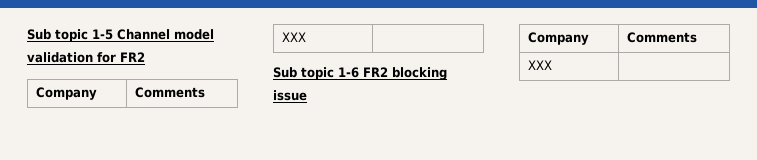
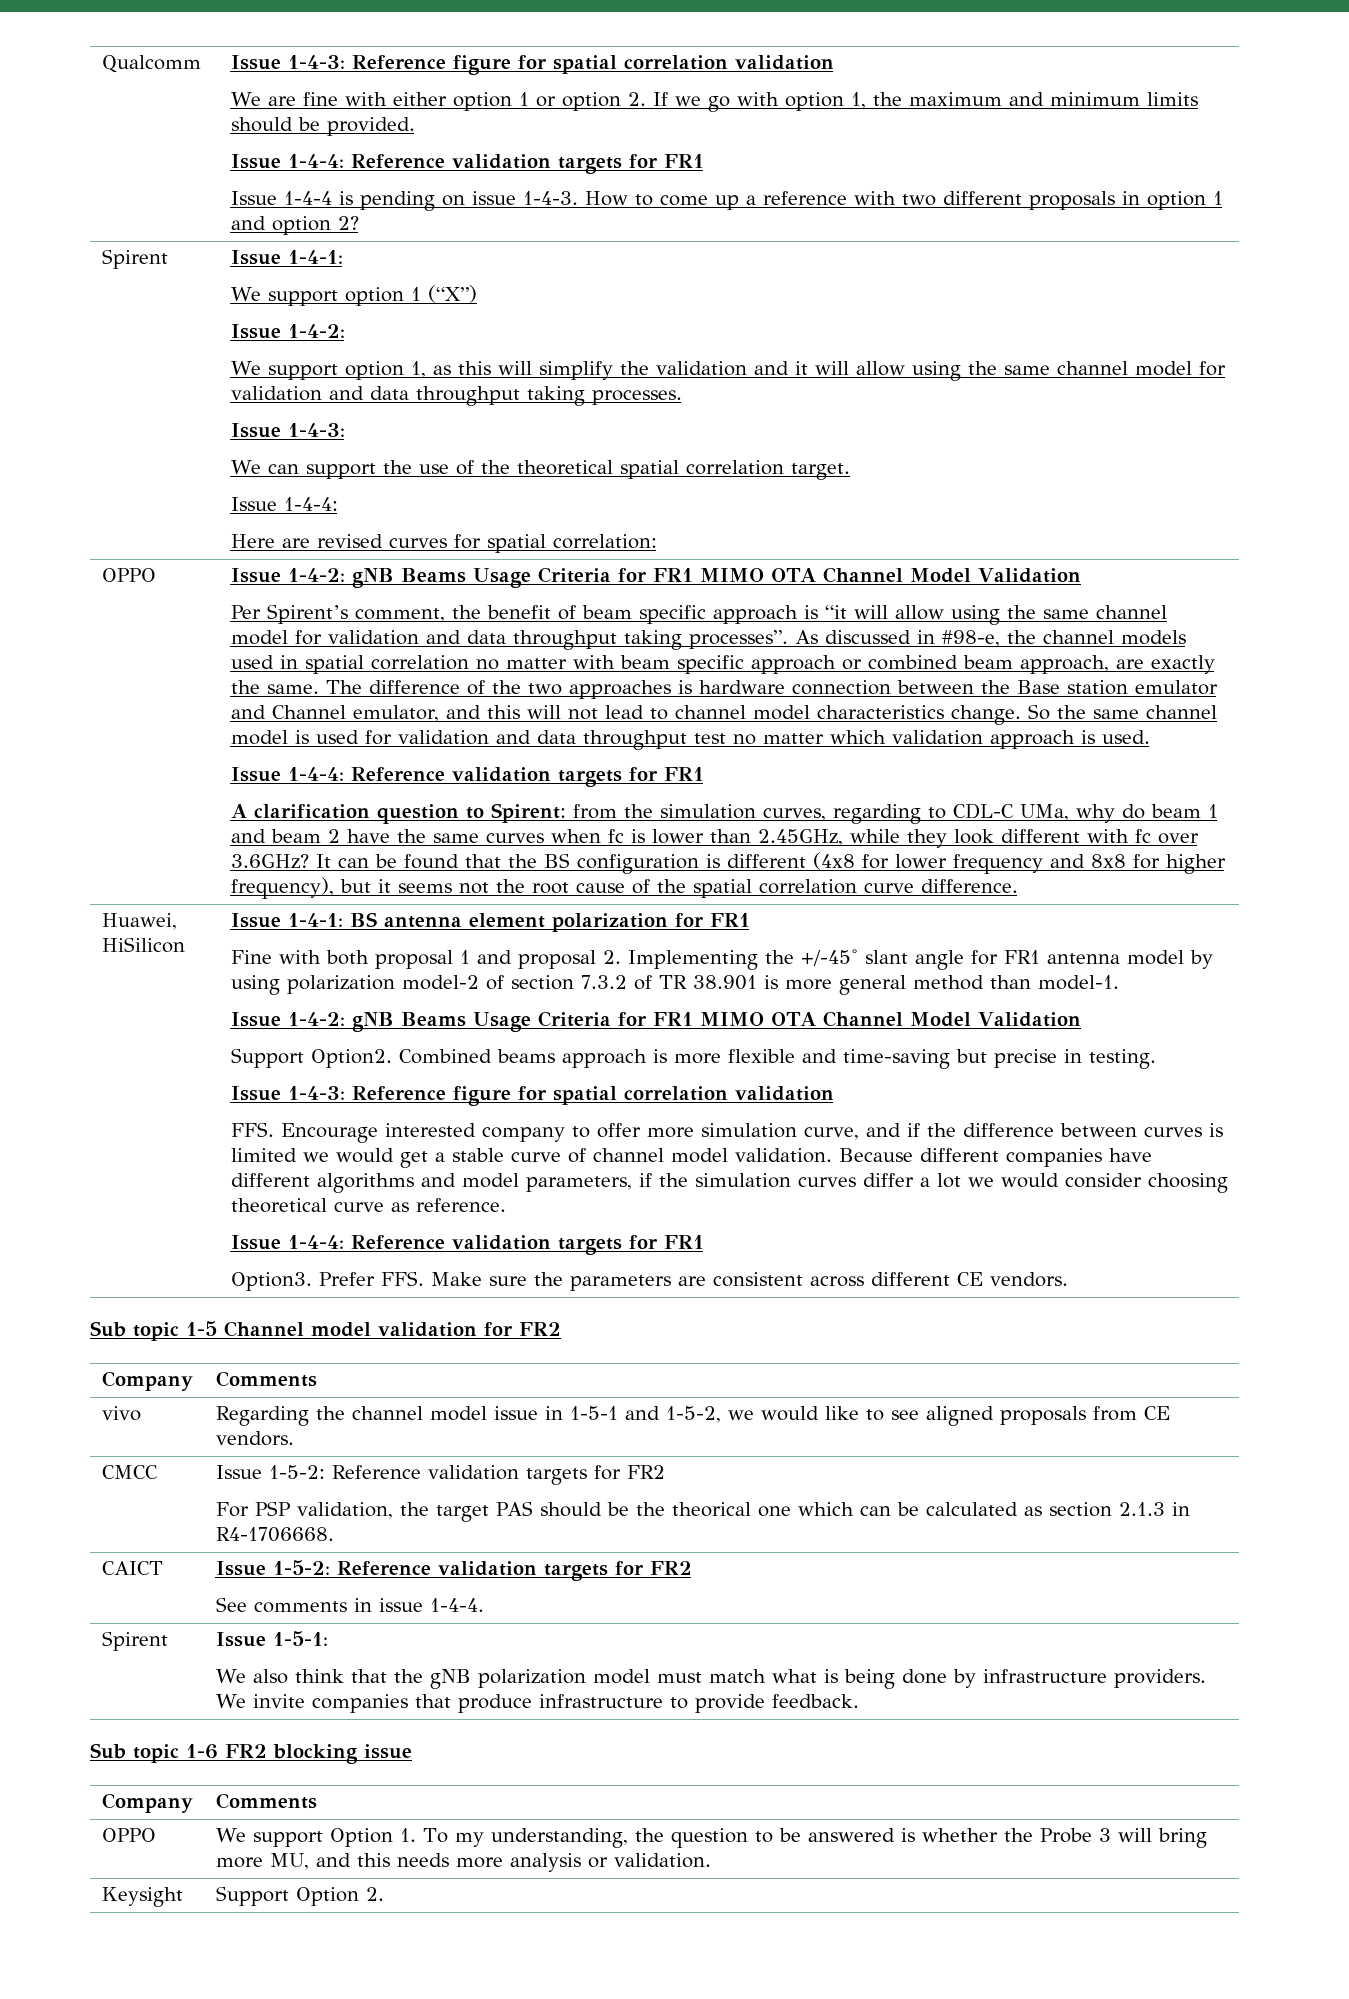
+ Qualcomm | Issue 1-4-3: Reference figure for spatial correlation validation
+ We are fine with either option 1 or option 2. If we go with option 1, the maximum and minimum limits should be provided.
+ Issue 1-4-4: Reference validation targets for FR1
+ Issue 1-4-4 is pending on issue 1-4-3. How to come up a reference with two different proposals in option 1 and option 2?
+ Spirent | Issue 1-4-1:
+ We support option 1 (“X”)
+ Issue 1-4-2:
+ We support option 1, as this will simplify the validation and it will allow using the same channel model for validation and data throughput taking processes.
+ Issue 1-4-3:
+ We can support the use of the theoretical spatial correlation target.
+ Issue 1-4-4:
+ Here are revised curves for spatial correlation:
+ OPPO | Issue 1-4-2: gNB Beams Usage Criteria for FR1 MIMO OTA Channel Model Validation
+ Per Spirent’s comment, the benefit of beam specific approach is “it will allow using the same channel model for validation and data throughput taking processes”. As discussed in #98-e, the channel models used in spatial correlation no matter with beam specific approach or combined beam approach, are exactly the same. The difference of the two approaches is hardware connection between the Base station emulator and Channel emulator, and this will not lead to channel model characteristics change. So the same channel model is used for validation and data throughput test no matter which validation approach is used.
+ Issue 1-4-4: Reference validation targets for FR1
+ A clarification question to Spirent: from the simulation curves, regarding to CDL-C UMa, why do beam 1 and beam 2 have the same curves when fc is lower than 2.45GHz, while they look different with fc over 3.6GHz? It can be found that the BS configuration is different (4x8 for lower frequency and 8x8 for higher frequency), but it seems not the root cause of the spatial correlation curve difference.
+ Huawei, HiSilicon | Issue 1-4-1: BS antenna element polarization for FR1
+ Fine with both proposal 1 and proposal 2. Implementing the +/-45˚ slant angle for FR1 antenna model by using polarization model-2 of section 7.3.2 of TR 38.901 is more general method than model-1.
+ Issue 1-4-2: gNB Beams Usage Criteria for FR1 MIMO OTA Channel Model Validation
+ Support Option2. Combined beams approach is more flexible and time-saving but precise in testing.
+ Issue 1-4-3: Reference figure for spatial correlation validation
+ FFS. Encourage interested company to offer more simulation curve, and if the difference between curves is limited we would get a stable curve of channel model validation. Because different companies have different algorithms and model parameters, if the simulation curves differ a lot we would consider choosing theoretical curve as reference.
+ Issue 1-4-4: Reference validation targets for FR1
+ Option3. Prefer FFS. Make sure the parameters are consistent across different CE vendors.
  Sub topic 1-5 Channel model validation for FR2
  Company | Comments
- XXX |
+ vivo | Regarding the channel model issue in 1-5-1 and 1-5-2, we would like to see aligned proposals from CE vendors.
+ CMCC | Issue 1-5-2: Reference validation targets for FR2
+ For PSP validation, the target PAS should be the theorical one which can be calculated as section 2.1.3 in R4-1706668.
+ CAICT | Issue 1-5-2: Reference validation targets for FR2
+ See comments in issue 1-4-4.
+ Spirent | Issue 1-5-1:
+ We also think that the gNB polarization model must match what is being done by infrastructure providers. We invite companies that produce infrastructure to provide feedback.
  Sub topic 1-6 FR2 blocking issue
  Company | Comments
- XXX |
+ OPPO | We support Option 1. To my understanding, the question to be answered is whether the Probe 3 will bring more MU, and this needs more analysis or validation.
+ Keysight | Support Option 2.

